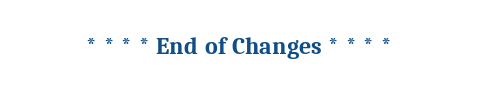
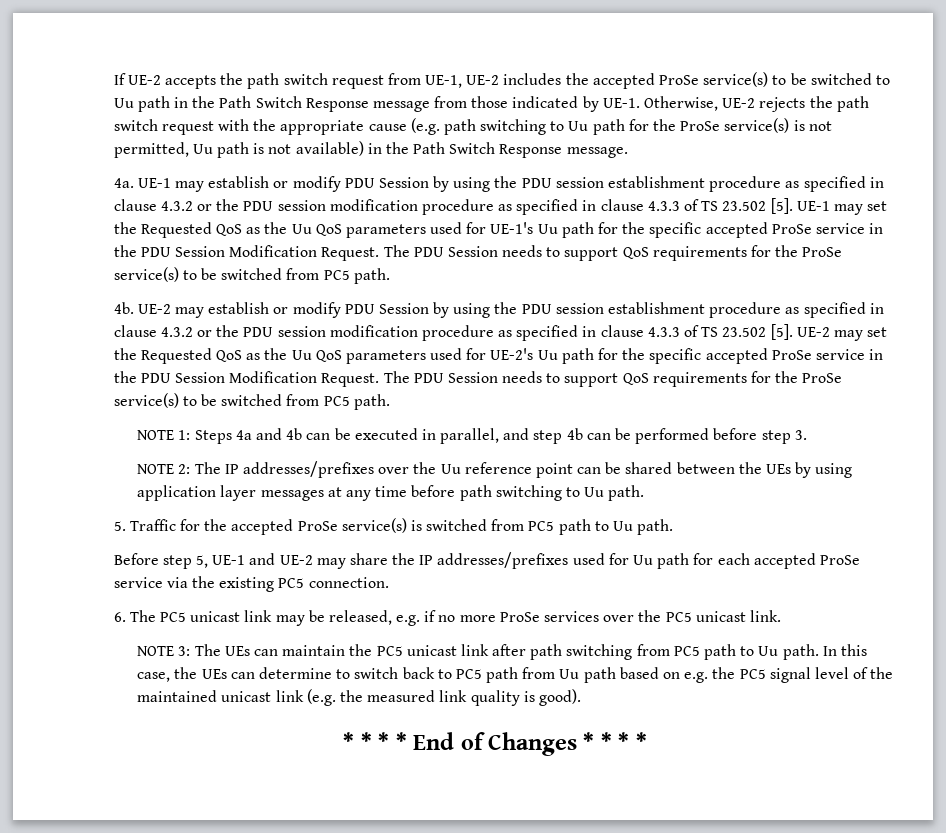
+ If UE-2 accepts the path switch request from UE-1, UE-2 includes the accepted ProSe service(s) to be switched to Uu path in the Path Switch Response message from those indicated by UE-1. Otherwise, UE-2 rejects the path switch request with the appropriate cause (e.g. path switching to Uu path for the ProSe service(s) is not permitted, Uu path is not available) in the Path Switch Response message.
+ 4a. UE-1 may establish or modify PDU Session by using the PDU session establishment procedure as specified in clause 4.3.2 or the PDU session modification procedure as specified in clause 4.3.3 of TS 23.502 [5]. UE-1 may set the Requested QoS as the Uu QoS parameters used for UE-1's Uu path for the specific accepted ProSe service in the PDU Session Modification Request. The PDU Session needs to support QoS requirements for the ProSe service(s) to be switched from PC5 path.
+ 4b. UE-2 may establish or modify PDU Session by using the PDU session establishment procedure as specified in clause 4.3.2 or the PDU session modification procedure as specified in clause 4.3.3 of TS 23.502 [5]. UE-2 may set the Requested QoS as the Uu QoS parameters used for UE-2's Uu path for the specific accepted ProSe service in the PDU Session Modification Request. The PDU Session needs to support QoS requirements for the ProSe service(s) to be switched from PC5 path.
+ NOTE 1: Steps 4a and 4b can be executed in parallel, and step 4b can be performed before step 3.
+ NOTE 2: The IP addresses/prefixes over the Uu reference point can be shared between the UEs by using application layer messages at any time before path switching to Uu path.
+ 5. Traffic for the accepted ProSe service(s) is switched from PC5 path to Uu path.
+ Before step 5, UE-1 and UE-2 may share the IP addresses/prefixes used for Uu path for each accepted ProSe service via the existing PC5 connection.
+ 6. The PC5 unicast link may be released, e.g. if no more ProSe services over the PC5 unicast link.
+ NOTE 3: The UEs can maintain the PC5 unicast link after path switching from PC5 path to Uu path. In this case, the UEs can determine to switch back to PC5 path from Uu path based on e.g. the PC5 signal level of the maintained unicast link (e.g. the measured link quality is good).

